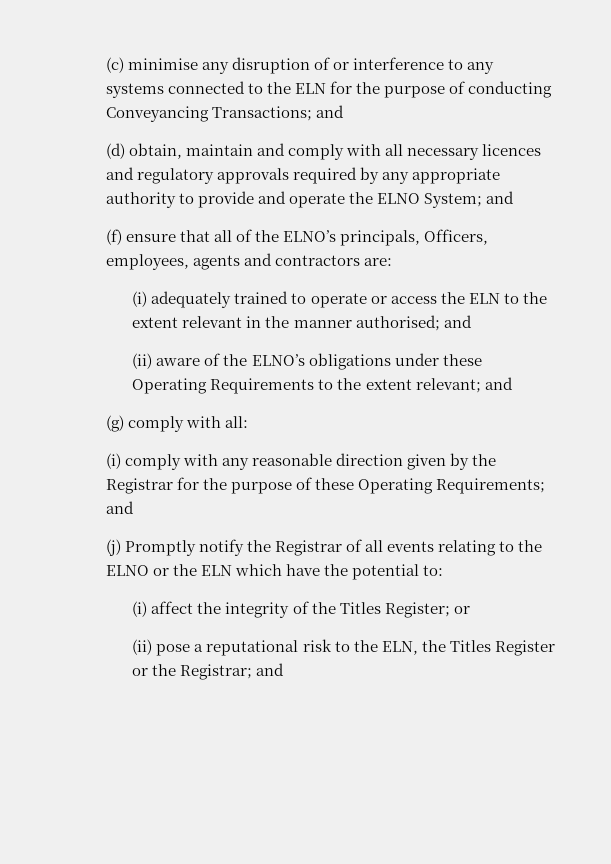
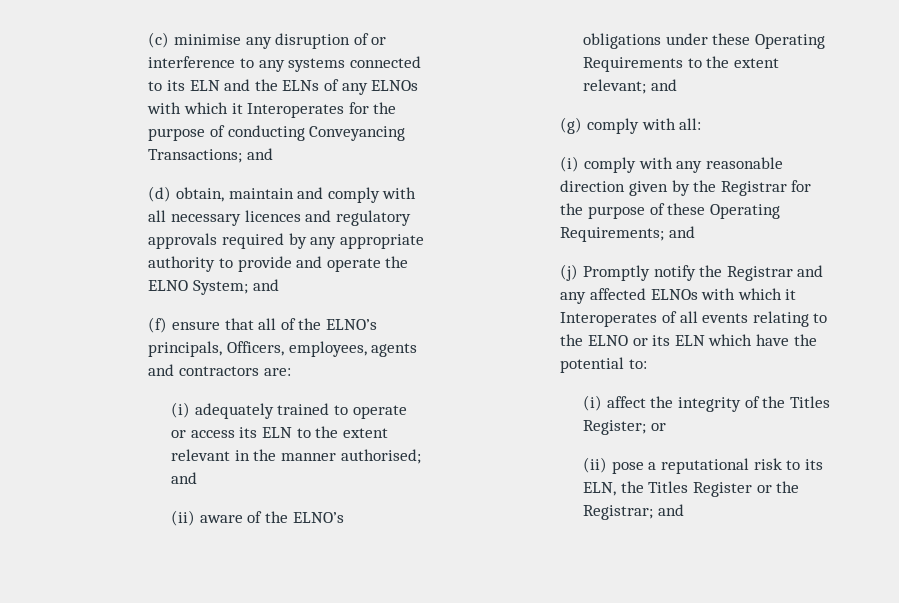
- (c) minimise any disruption of or interference to any systems connected to the ELN for the purpose of conducting Conveyancing Transactions; and
+ (c) minimise any disruption of or interference to any systems connected to its ELN and the ELNs of any ELNOs with which it Interoperates for the purpose of conducting Conveyancing Transactions; and
- (i) adequately trained to operate or access the ELN to the extent relevant in the manner authorised; and
+ (i) adequately trained to operate or access its ELN to the extent relevant in the manner authorised; and
- (j) Promptly notify the Registrar of all events relating to the ELNO or the ELN which have the potential to:
+ (j) Promptly notify the Registrar and any affected ELNOs with which it Interoperates of all events relating to the ELNO or its ELN which have the potential to:
- (ii) pose a reputational risk to the ELN, the Titles Register or the Registrar; and
+ (ii) pose a reputational risk to its ELN, the Titles Register or the Registrar; and

